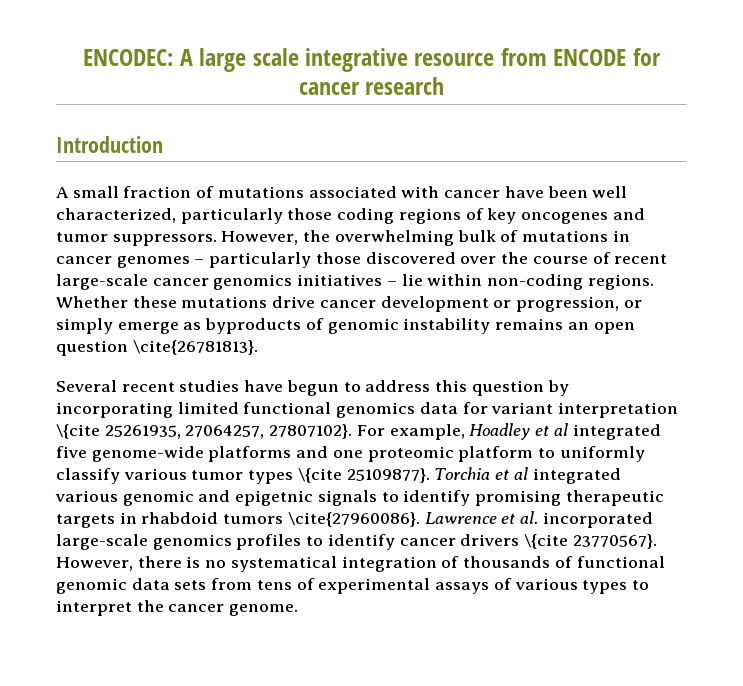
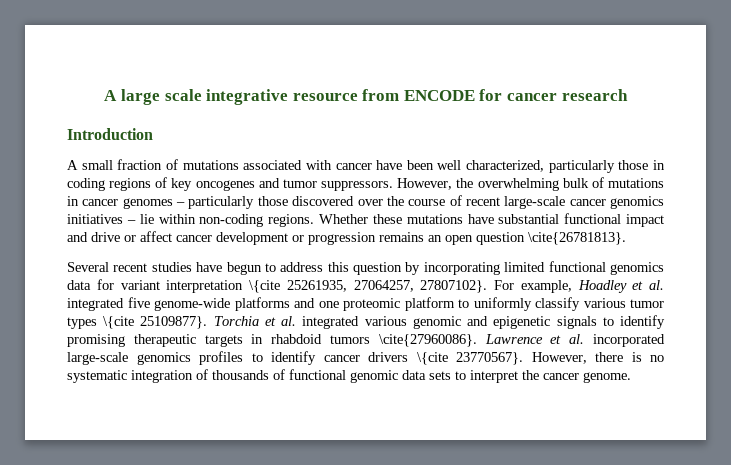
- ENCODEC: A large scale integrative resource from ENCODE for cancer research
+ A large scale integrative resource from ENCODE for cancer research
- A small fraction of mutations associated with cancer have been well characterized, particularly those coding regions of key oncogenes and tumor suppressors.
+ A small fraction of mutations associated with cancer have been well characterized, particularly those in coding regions of key oncogenes and tumor suppressors.
- Whether these mutations drive cancer development or progression, or simply emerge as byproducts of genomic instability remains an open question \cite{26781813}.
+ Whether these mutations have substantial functional impact and drive or affect cancer development or progression remains an open question \cite{26781813}.
- For example, Hoadley et al integrated five genome-wide platforms and one proteomic platform to uniformly classify various tumor types \{cite 25109877}.
+ For example, Hoadley et al. integrated five genome-wide platforms and one proteomic platform to uniformly classify various tumor types \{cite 25109877}.
- Torchia et al integrated various genomic and epigetnic signals to identify promising therapeutic targets in rhabdoid tumors \cite{27960086}.
+ Torchia et al. integrated various genomic and epigenetic signals to identify promising therapeutic targets in rhabdoid tumors \cite{27960086}.
- However, there is no systematical integration of thousands of functional genomic data sets from tens of experimental assays of various types to interpret the cancer genome.
+ However, there is no systematic integration of thousands of functional genomic data sets to interpret the cancer genome.

